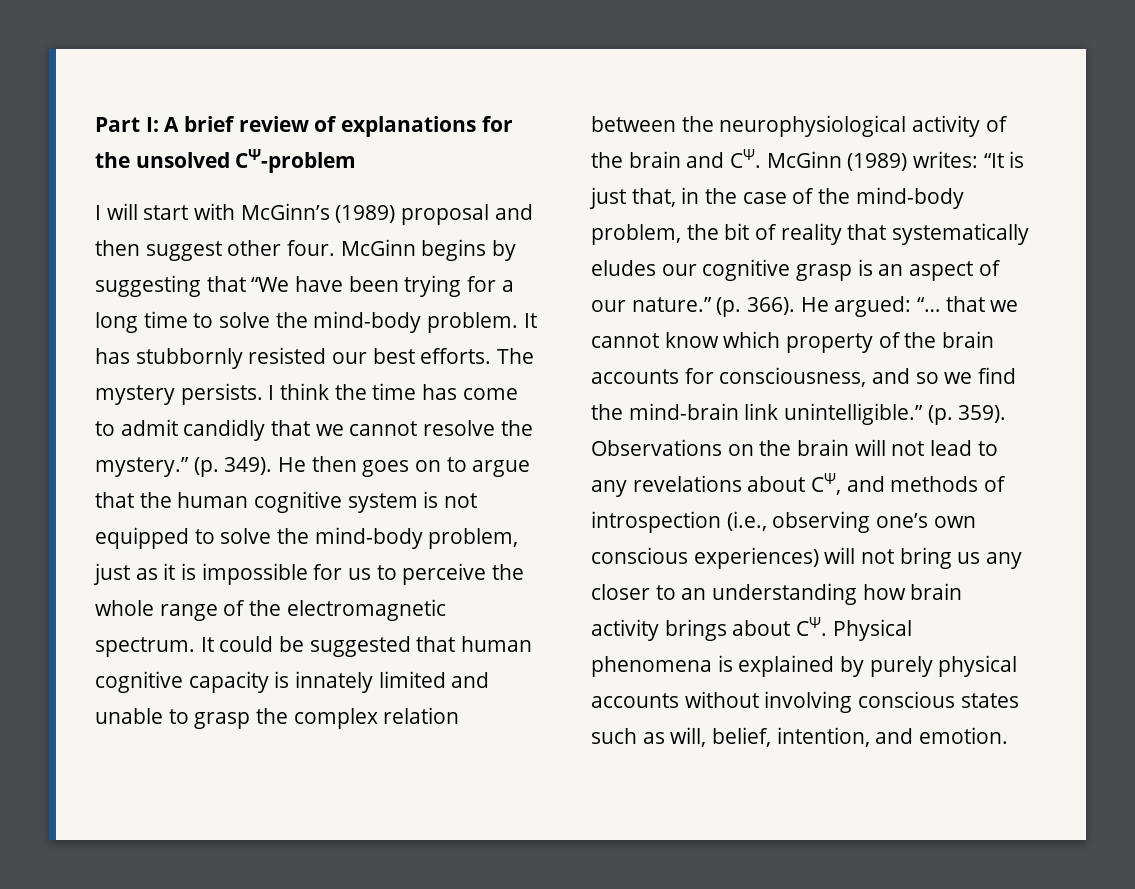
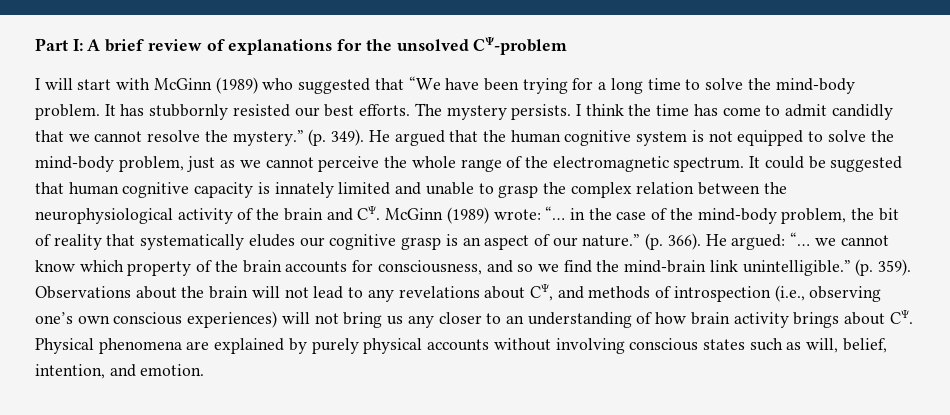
- I will start with McGinn’s (1989) proposal and then suggest other four. McGinn begins by suggesting that “We have been trying for a long time to solve the mind-body problem.
+ I will start with McGinn (1989) who suggested that “We have been trying for a long time to solve the mind-body problem.
- He then goes on to argue that the human cognitive system is not equipped to solve the mind-body problem, just as it is impossible for us to perceive the whole range of the electromagnetic spectrum.
+ He argued that the human cognitive system is not equipped to solve the mind-body problem, just as we cannot perceive the whole range of the electromagnetic spectrum.
- It could be suggested that human cognitive capacity is innately limited and unable to grasp the complex relation between the neurophysiological activity of the brain and CΨ. McGinn (1989) writes: “It is just that, in the case of the mind-body problem, the bit of reality that systematically eludes our cognitive grasp is an aspect of our nature.”
+ It could be suggested that human cognitive capacity is innately limited and unable to grasp the complex relation between the neurophysiological activity of the brain and CΨ. McGinn (1989) wrote: “… in the case of the mind-body problem, the bit of reality that systematically eludes our cognitive grasp is an aspect of our nature.”
- He argued: “… that we cannot know which property of the brain accounts for consciousness, and so we find the mind-brain link unintelligible.”
+ He argued: “… we cannot know which property of the brain accounts for consciousness, and so we find the mind-brain link unintelligible.”
- Observations on the brain will not lead to any revelations about CΨ, and methods of introspection (i.e., observing one’s own conscious experiences) will not bring us any closer to an understanding how brain activity brings about CΨ. Physical phenomena is explained by purely physical accounts without involving conscious states such as will, belief, intention, and emotion.
+ Observations about the brain will not lead to any revelations about CΨ, and methods of introspection (i.e., observing one’s own conscious experiences) will not bring us any closer to an understanding of how brain activity brings about CΨ. Physical phenomena are explained by purely physical accounts without involving conscious states such as will, belief, intention, and emotion.

